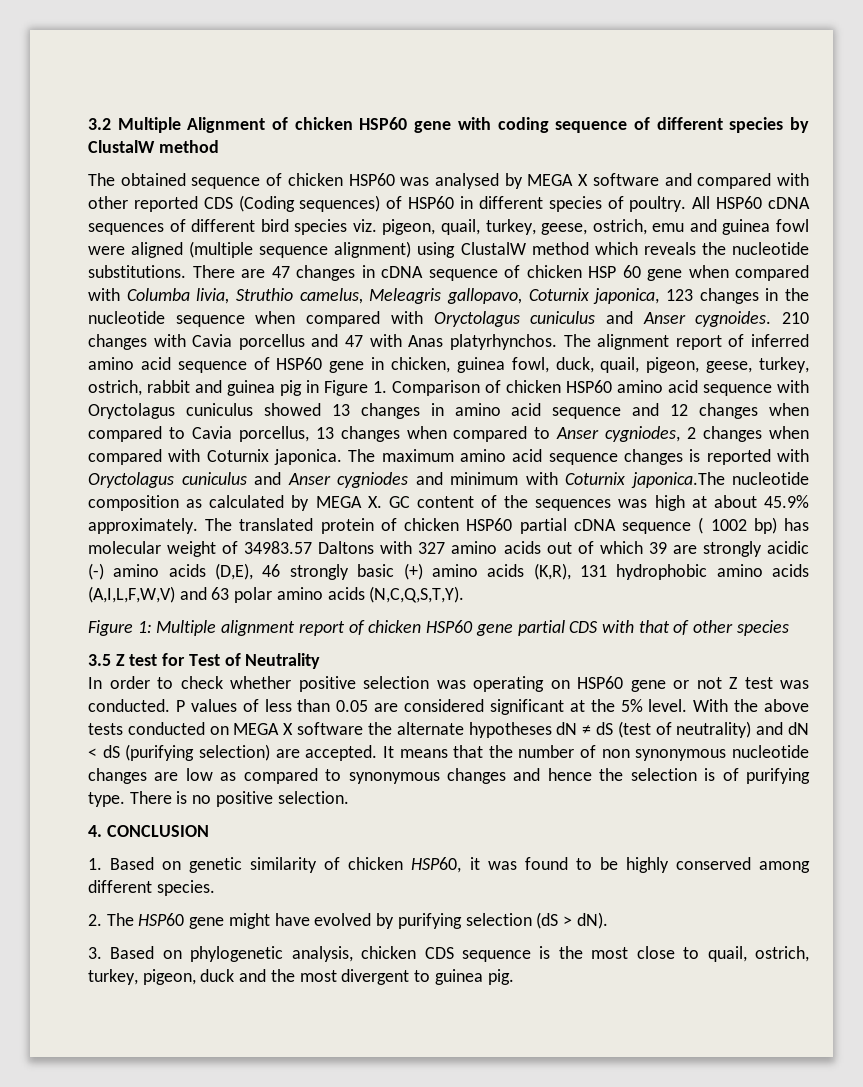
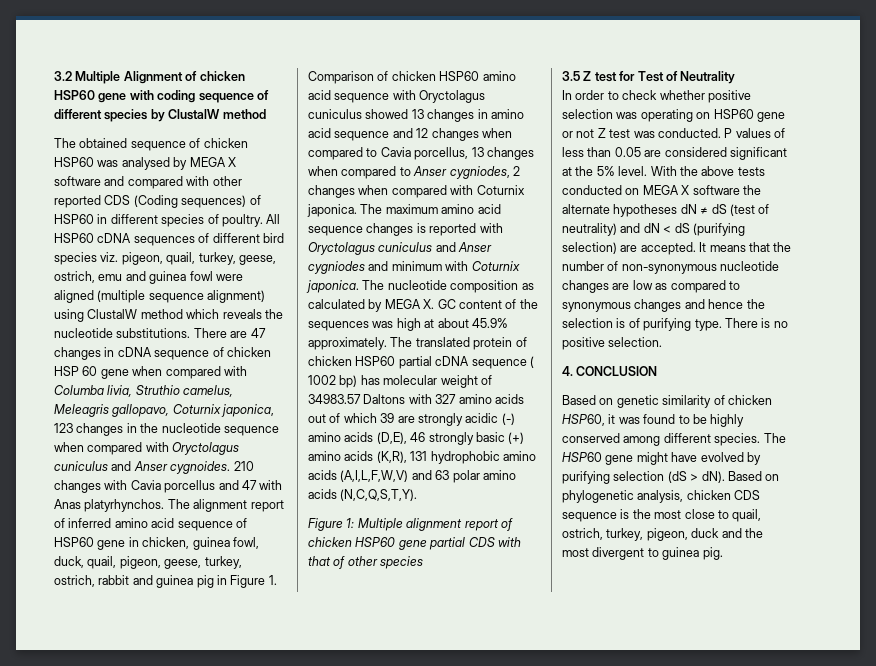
- The maximum amino acid sequence changes is reported with Oryctolagus cuniculus and Anser cygniodes and minimum with Coturnix japonica.The nucleotide composition as calculated by MEGA X. GC content of the sequences was high at about 45.9% approximately.
+ The maximum amino acid sequence changes is reported with Oryctolagus cuniculus and Anser cygniodes and minimum with Coturnix japonica. The nucleotide composition as calculated by MEGA X. GC content of the sequences was high at about 45.9% approximately.
- It means that the number of non synonymous nucleotide changes are low as compared to synonymous changes and hence the selection is of purifying type.
+ It means that the number of non-synonymous nucleotide changes are low as compared to synonymous changes and hence the selection is of purifying type.
- 1. Based on genetic similarity of chicken HSP60, it was found to be highly conserved among different species.
- 2. The HSP60 gene might have evolved by purifying selection (dS > dN).
- 3. Based on phylogenetic analysis, chicken CDS sequence is the most close to quail, ostrich, turkey, pigeon, duck and the most divergent to guinea pig.
+ Based on genetic similarity of chicken HSP60, it was found to be highly conserved among different species. The HSP60 gene might have evolved by purifying selection (dS > dN). Based on phylogenetic analysis, chicken CDS sequence is the most close to quail, ostrich, turkey, pigeon, duck and the most divergent to guinea pig.

